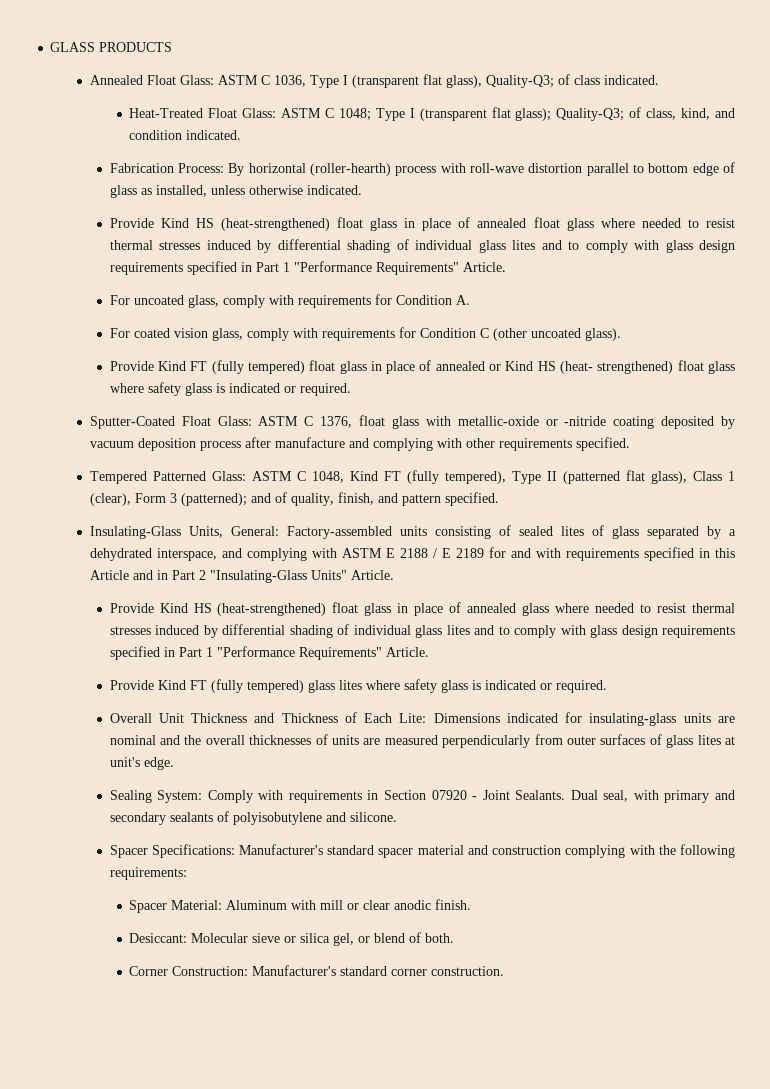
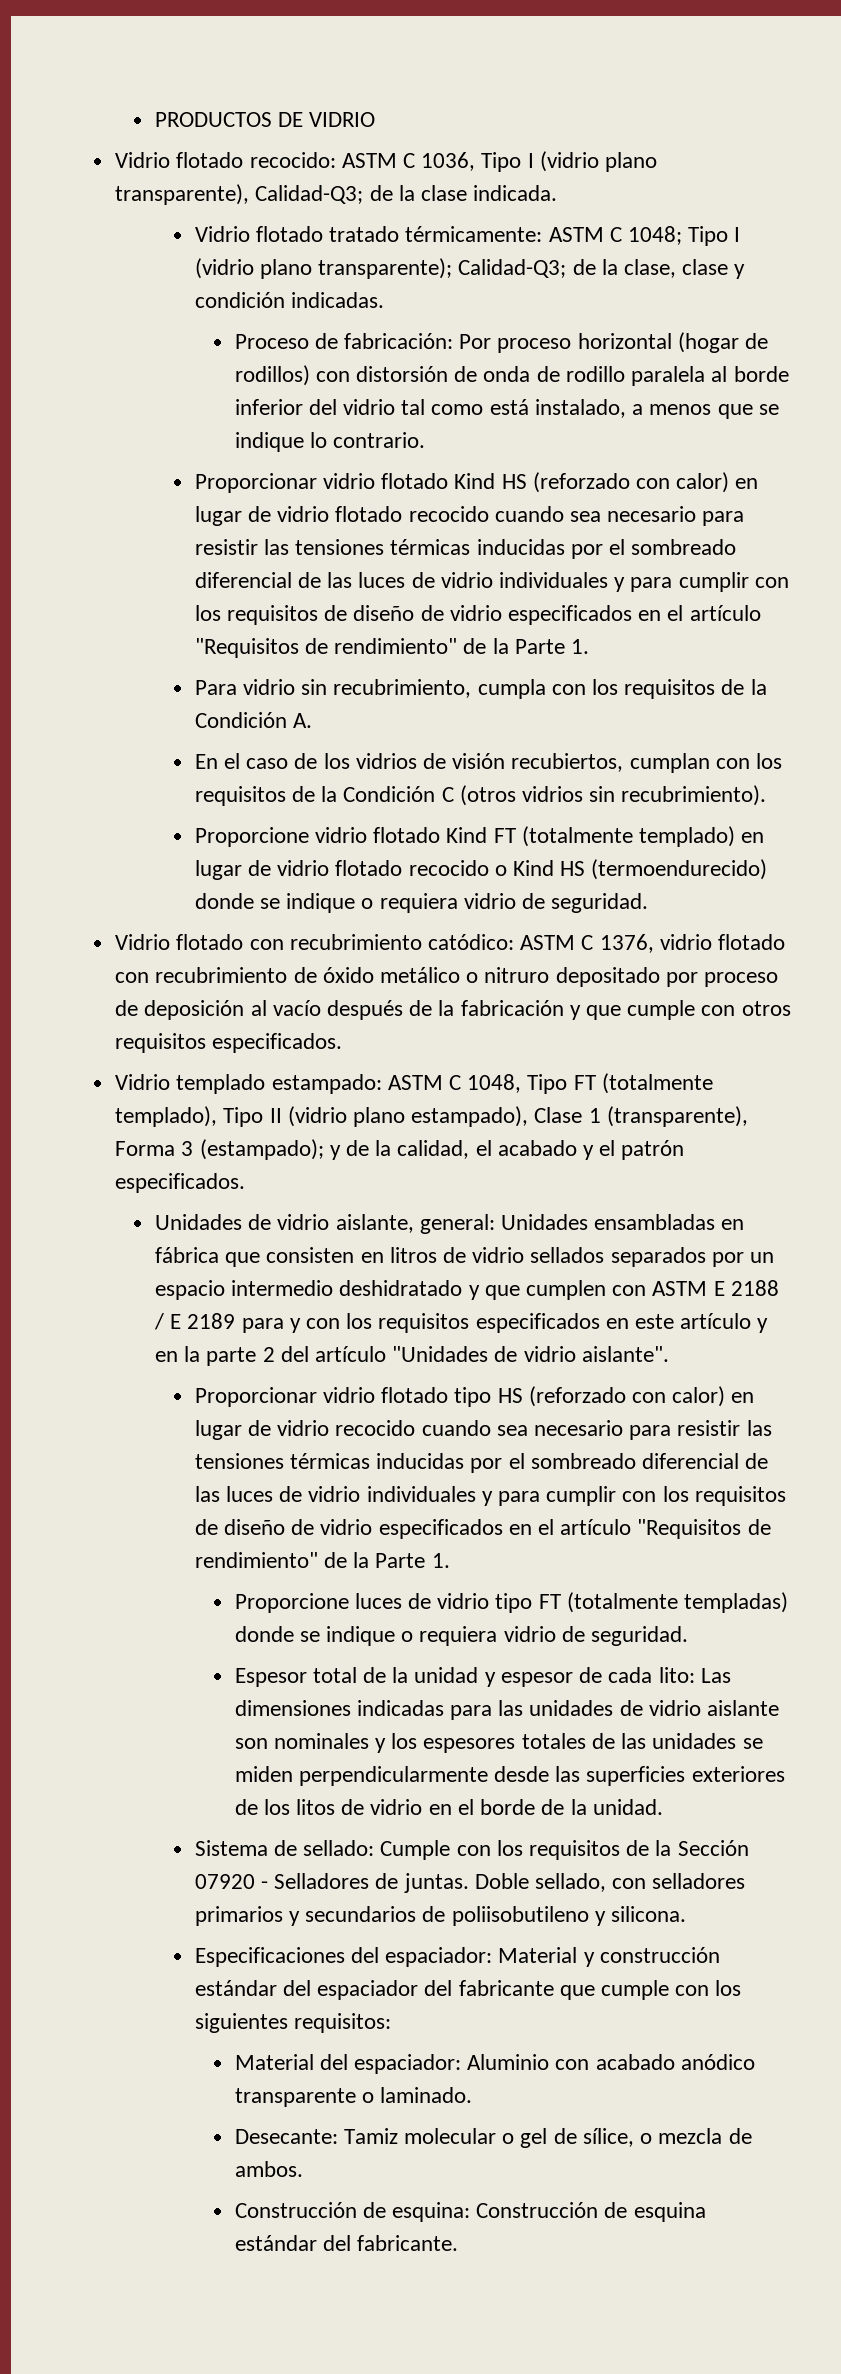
- GLASS PRODUCTS
- Annealed Float Glass: ASTM C 1036, Type I (transparent flat glass), Quality-Q3; of class indicated.
- Heat-Treated Float Glass: ASTM C 1048; Type I (transparent flat glass); Quality-Q3; of class, kind, and condition indicated.
- Fabrication Process: By horizontal (roller-hearth) process with roll-wave distortion parallel to bottom edge of glass as installed, unless otherwise indicated.
- Provide Kind HS (heat-strengthened) float glass in place of annealed float glass where needed to resist thermal stresses induced by differential shading of individual glass lites and to comply with glass design requirements specified in Part 1 "Performance Requirements" Article.
- For uncoated glass, comply with requirements for Condition A.
- For coated vision glass, comply with requirements for Condition C (other uncoated glass).
- Provide Kind FT (fully tempered) float glass in place of annealed or Kind HS (heat- strengthened) float glass where safety glass is indicated or required.
- Sputter-Coated Float Glass: ASTM C 1376, float glass with metallic-oxide or -nitride coating deposited by vacuum deposition process after manufacture and complying with other requirements specified.
- Tempered Patterned Glass: ASTM C 1048, Kind FT (fully tempered), Type II (patterned flat glass), Class 1 (clear), Form 3 (patterned); and of quality, finish, and pattern specified.
- Insulating-Glass Units, General: Factory-assembled units consisting of sealed lites of glass separated by a dehydrated interspace, and complying with ASTM E 2188 / E 2189 for and with requirements specified in this Article and in Part 2 "Insulating-Glass Units" Article.
- Provide Kind HS (heat-strengthened) float glass in place of annealed glass where needed to resist thermal stresses induced by differential shading of individual glass lites and to comply with glass design requirements specified in Part 1 "Performance Requirements" Article.
- Provide Kind FT (fully tempered) glass lites where safety glass is indicated or required.
- Overall Unit Thickness and Thickness of Each Lite: Dimensions indicated for insulating-glass units are nominal and the overall thicknesses of units are measured perpendicularly from outer surfaces of glass lites at unit's edge.
- Sealing System: Comply with requirements in Section 07920 - Joint Sealants. Dual seal, with primary and secondary sealants of polyisobutylene and silicone.
- Spacer Specifications: Manufacturer's standard spacer material and construction complying with the following requirements:
- Spacer Material: Aluminum with mill or clear anodic finish.
- Desiccant: Molecular sieve or silica gel, or blend of both.
- Corner Construction: Manufacturer's standard corner construction.
+ PRODUCTOS DE VIDRIO
+ Vidrio flotado recocido: ASTM C 1036, Tipo I (vidrio plano transparente), Calidad-Q3; de la clase indicada.
+ Vidrio flotado tratado térmicamente: ASTM C 1048; Tipo I (vidrio plano transparente); Calidad-Q3; de la clase, clase y condición indicadas.
+ Proceso de fabricación: Por proceso horizontal (hogar de rodillos) con distorsión de onda de rodillo paralela al borde inferior del vidrio tal como está instalado, a menos que se indique lo contrario.
+ Proporcionar vidrio flotado Kind HS (reforzado con calor) en lugar de vidrio flotado recocido cuando sea necesario para resistir las tensiones térmicas inducidas por el sombreado diferencial de las luces de vidrio individuales y para cumplir con los requisitos de diseño de vidrio especificados en el artículo "Requisitos de rendimiento" de la Parte 1.
+ Para vidrio sin recubrimiento, cumpla con los requisitos de la Condición A.
+ En el caso de los vidrios de visión recubiertos, cumplan con los requisitos de la Condición C (otros vidrios sin recubrimiento).
+ Proporcione vidrio flotado Kind FT (totalmente templado) en lugar de vidrio flotado recocido o Kind HS (termoendurecido) donde se indique o requiera vidrio de seguridad.
+ Vidrio flotado con recubrimiento catódico: ASTM C 1376, vidrio flotado con recubrimiento de óxido metálico o nitruro depositado por proceso de deposición al vacío después de la fabricación y que cumple con otros requisitos especificados.
+ Vidrio templado estampado: ASTM C 1048, Tipo FT (totalmente templado), Tipo II (vidrio plano estampado), Clase 1 (transparente), Forma 3 (estampado); y de la calidad, el acabado y el patrón especificados.
+ Unidades de vidrio aislante, general: Unidades ensambladas en fábrica que consisten en litros de vidrio sellados separados por un espacio intermedio deshidratado y que cumplen con ASTM E 2188 / E 2189 para y con los requisitos especificados en este artículo y en la parte 2 del artículo "Unidades de vidrio aislante".
+ Proporcionar vidrio flotado tipo HS (reforzado con calor) en lugar de vidrio recocido cuando sea necesario para resistir las tensiones térmicas inducidas por el sombreado diferencial de las luces de vidrio individuales y para cumplir con los requisitos de diseño de vidrio especificados en el artículo "Requisitos de rendimiento" de la Parte 1.
+ Proporcione luces de vidrio tipo FT (totalmente templadas) donde se indique o requiera vidrio de seguridad.
+ Espesor total de la unidad y espesor de cada lito: Las dimensiones indicadas para las unidades de vidrio aislante son nominales y los espesores totales de las unidades se miden perpendicularmente desde las superficies exteriores de los litos de vidrio en el borde de la unidad.
+ Sistema de sellado: Cumple con los requisitos de la Sección 07920 - Selladores de juntas. Doble sellado, con selladores primarios y secundarios de poliisobutileno y silicona.
+ Especificaciones del espaciador: Material y construcción estándar del espaciador del fabricante que cumple con los siguientes requisitos:
+ Material del espaciador: Aluminio con acabado anódico transparente o laminado.
+ Desecante: Tamiz molecular o gel de sílice, o mezcla de ambos.
+ Construcción de esquina: Construcción de esquina estándar del fabricante.

